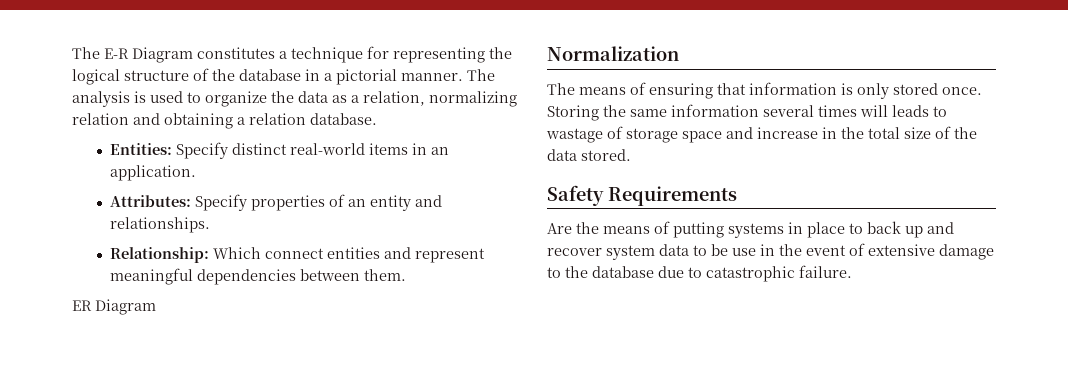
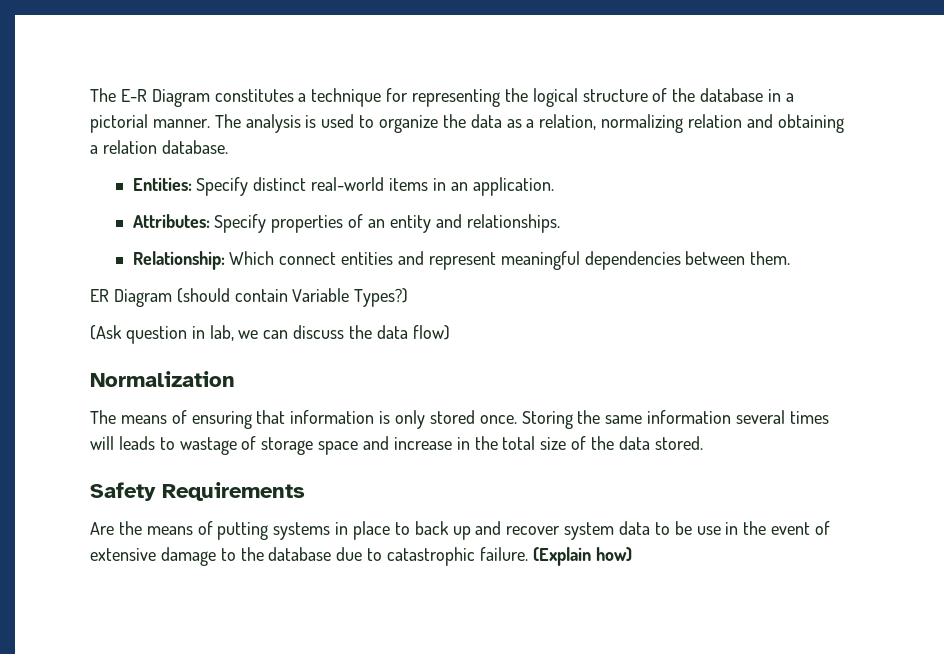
- ER Diagram
+ ER Diagram (should contain Variable Types?)
+ (Ask question in lab, we can discuss the data flow)
+ (Explain how)

